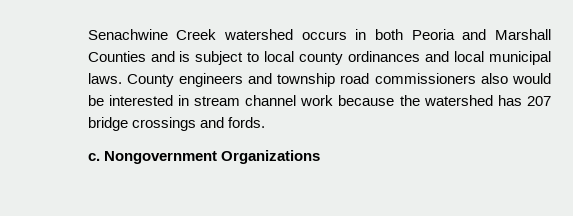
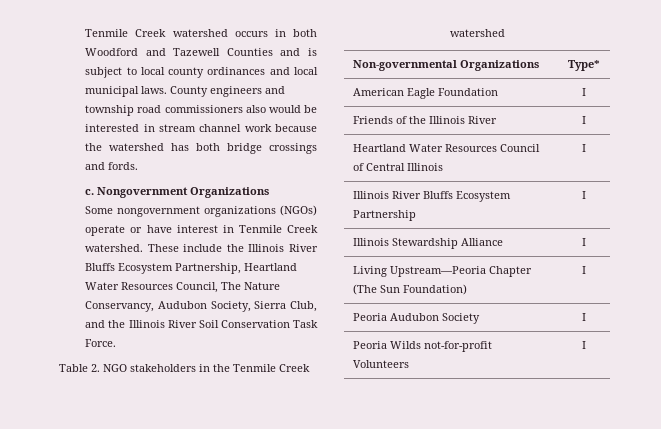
- Senachwine Creek watershed occurs in both Peoria and Marshall Counties and is subject to local county ordinances and local municipal laws.
+ Tenmile Creek watershed occurs in both Woodford and Tazewell Counties and is subject to local county ordinances and local municipal laws.
- County engineers and township road commissioners also would be interested in stream channel work because the watershed has 207 bridge crossings and fords.
+ County engineers and township road commissioners also would be interested in stream channel work because the watershed has both bridge crossings and fords.
+ Some nongovernment organizations (NGOs) operate or have interest in Tenmile Creek watershed. These include the Illinois River Bluffs Ecosystem Partnership, Heartland Water Resources Council, The Nature Conservancy, Audubon Society, Sierra Club, and the Illinois River Soil Conservation Task Force.
+ Table 2. NGO stakeholders in the Tenmile Creek watershed
+ Non-governmental Organizations | Type*
+ American Eagle Foundation | I
+ Friends of the Illinois River | I
+ Heartland Water Resources Council of Central Illinois | I
+ Illinois River Bluffs Ecosystem Partnership | I
+ Illinois Stewardship Alliance | I
+ Living Upstream—Peoria Chapter (The Sun Foundation) | I
+ Peoria Audubon Society | I
+ Peoria Wilds not-for-profit Volunteers | I

